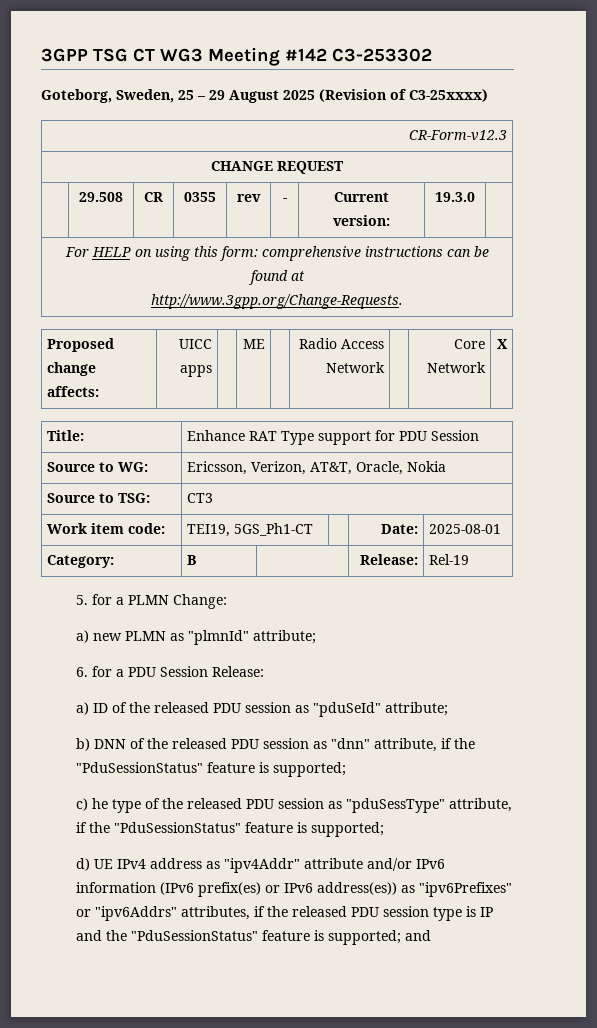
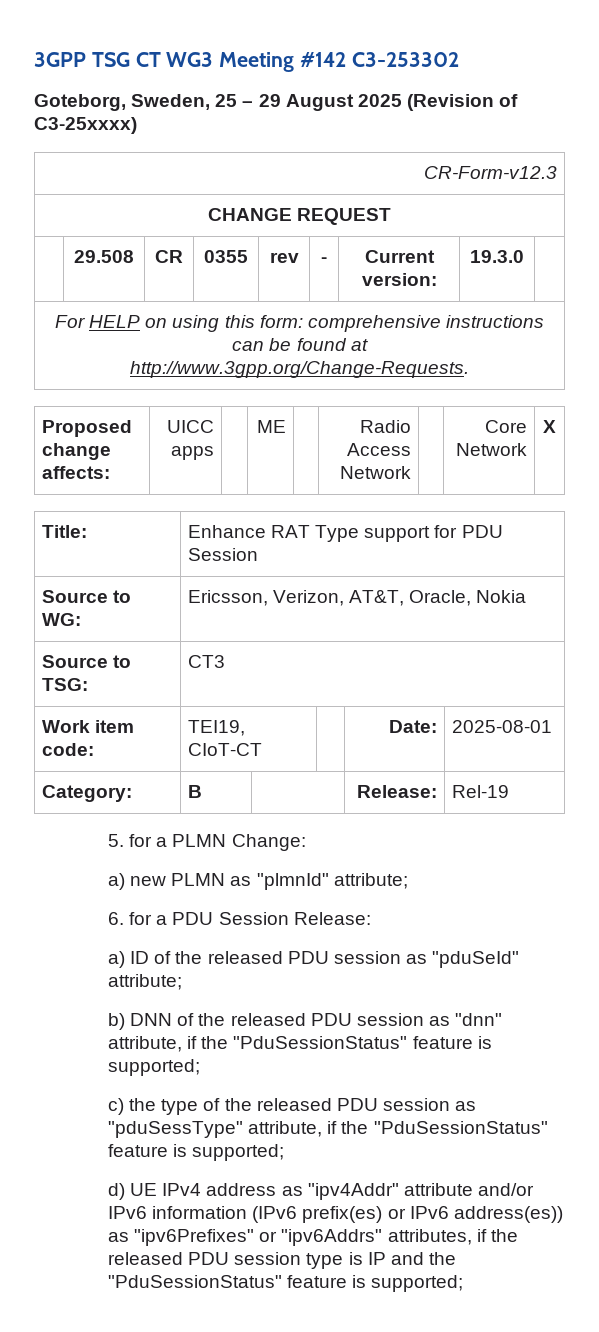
- Work item code: | TEI19, 5GS_Ph1-CT | | Date: | 2025-08-01
+ Work item code: | TEI19, CIoT-CT | | Date: | 2025-08-01
- c) he type of the released PDU session as "pduSessType" attribute, if the "PduSessionStatus" feature is supported;
+ c) the type of the released PDU session as "pduSessType" attribute, if the "PduSessionStatus" feature is supported;
- d) UE IPv4 address as "ipv4Addr" attribute and/or IPv6 information (IPv6 prefix(es) or IPv6 address(es)) as "ipv6Prefixes" or "ipv6Addrs" attributes, if the released PDU session type is IP and the "PduSessionStatus" feature is supported; and
+ d) UE IPv4 address as "ipv4Addr" attribute and/or IPv6 information (IPv6 prefix(es) or IPv6 address(es)) as "ipv6Prefixes" or "ipv6Addrs" attributes, if the released PDU session type is IP and the "PduSessionStatus" feature is supported;

